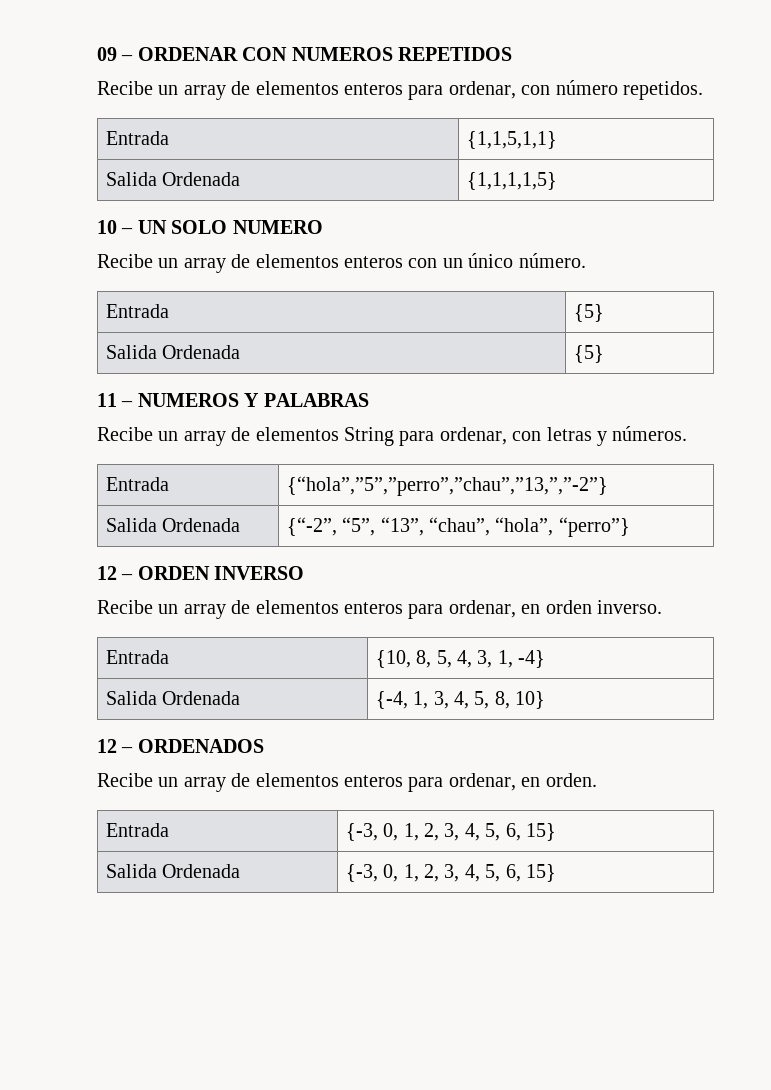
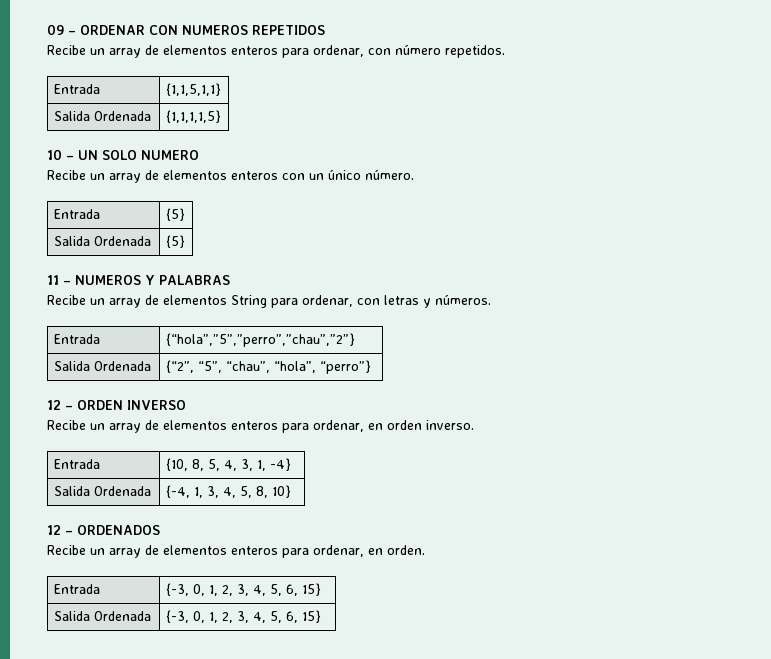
- Entrada | {“hola”,”5”,”perro”,”chau”,”13,”,”-2”}
- Salida Ordenada | {“-2”, “5”, “13”, “chau”, “hola”, “perro”}
+ Entrada | {“hola”,”5”,”perro”,”chau”,”2”}
+ Salida Ordenada | {“2”, “5”, “chau”, “hola”, “perro”}

